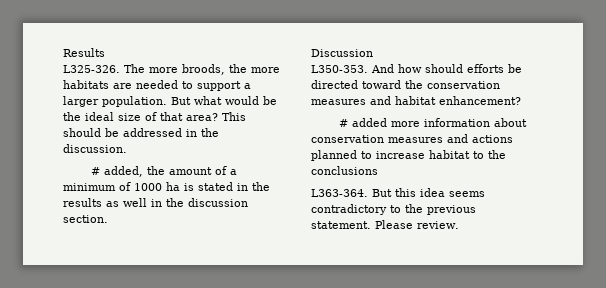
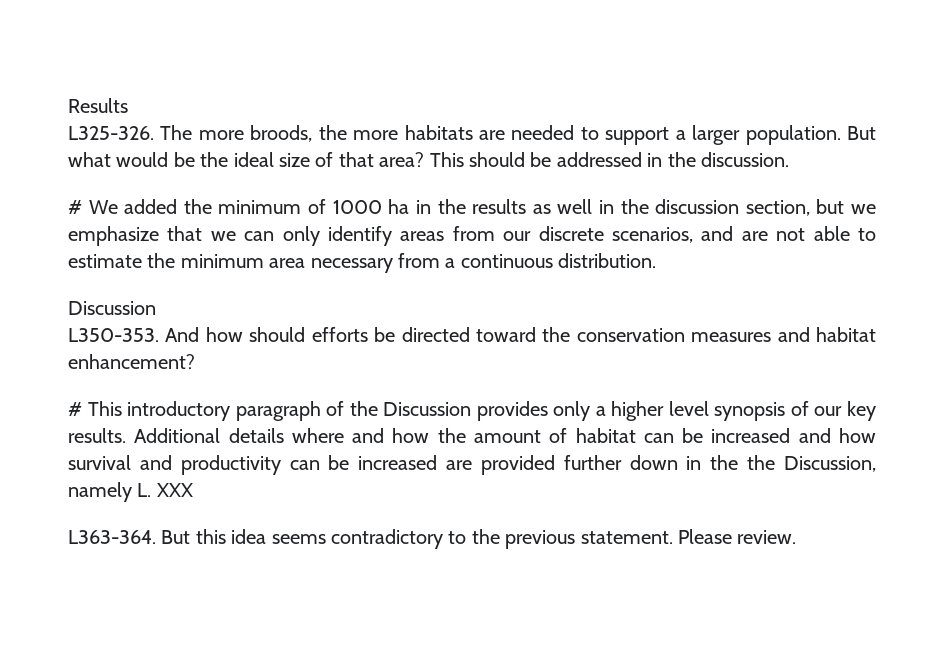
- # added, the amount of a minimum of 1000 ha is stated in the results as well in the discussion section.
+ # We added the minimum of 1000 ha in the results as well in the discussion section, but we emphasize that we can only identify areas from our discrete scenarios, and are not able to estimate the minimum area necessary from a continuous distribution.
- # added more information about conservation measures and actions planned to increase habitat to the conclusions
+ # This introductory paragraph of the Discussion provides only a higher level synopsis of our key results. Additional details where and how the amount of habitat can be increased and how survival and productivity can be increased are provided further down in the the Discussion, namely L. XXX

